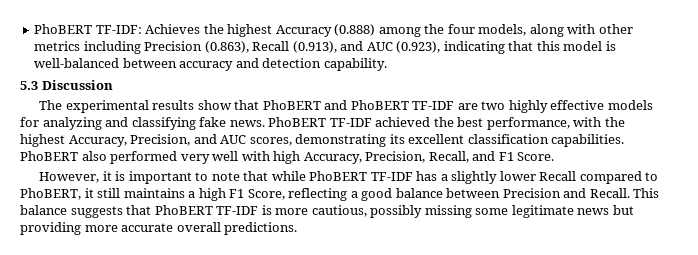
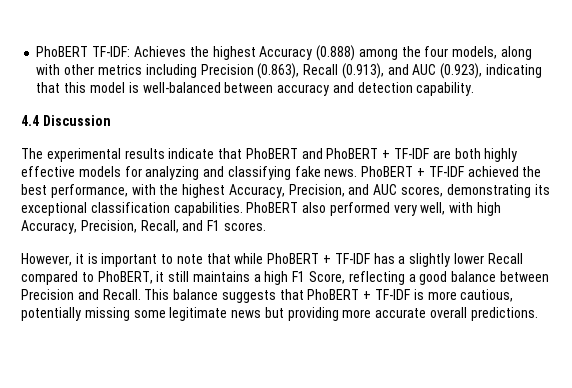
- 5.3 Discussion
+ 4.4 Discussion
- The experimental results show that PhoBERT and PhoBERT TF-IDF are two highly effective models for analyzing and classifying fake news.
+ The experimental results indicate that PhoBERT and PhoBERT + TF-IDF are both highly effective models for analyzing and classifying fake news.
- PhoBERT TF-IDF achieved the best performance, with the highest Accuracy, Precision, and AUC scores, demonstrating its excellent classification capabilities.
+ PhoBERT + TF-IDF achieved the best performance, with the highest Accuracy, Precision, and AUC scores, demonstrating its exceptional classification capabilities.
- PhoBERT also performed very well with high Accuracy, Precision, Recall, and F1 Score.
+ PhoBERT also performed very well, with high Accuracy, Precision, Recall, and F1 scores.
- However, it is important to note that while PhoBERT TF-IDF has a slightly lower Recall compared to PhoBERT, it still maintains a high F1 Score, reflecting a good balance between Precision and Recall.
+ However, it is important to note that while PhoBERT + TF-IDF has a slightly lower Recall compared to PhoBERT, it still maintains a high F1 Score, reflecting a good balance between Precision and Recall.
- This balance suggests that PhoBERT TF-IDF is more cautious, possibly missing some legitimate news but providing more accurate overall predictions.
+ This balance suggests that PhoBERT + TF-IDF is more cautious, potentially missing some legitimate news but providing more accurate overall predictions.

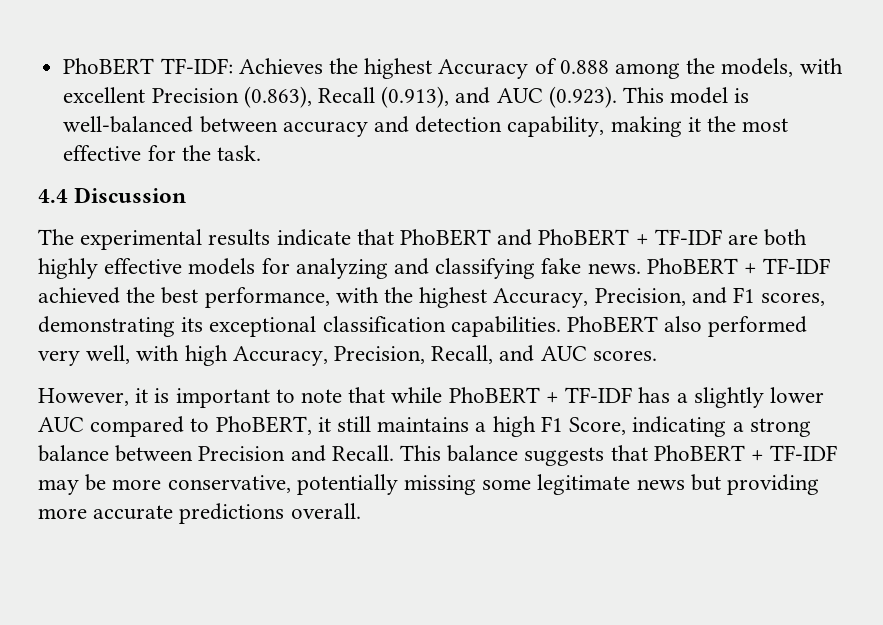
- PhoBERT TF-IDF: Achieves the highest Accuracy (0.888) among the four models, along with other metrics including Precision (0.863), Recall (0.913), and AUC (0.923), indicating that this model is well-balanced between accuracy and detection capability.
+ PhoBERT TF-IDF: Achieves the highest Accuracy of 0.888 among the models, with excellent Precision (0.863), Recall (0.913), and AUC (0.923). This model is well-balanced between accuracy and detection capability, making it the most effective for the task.
- PhoBERT + TF-IDF achieved the best performance, with the highest Accuracy, Precision, and AUC scores, demonstrating its exceptional classification capabilities.
+ PhoBERT + TF-IDF achieved the best performance, with the highest Accuracy, Precision, and F1 scores, demonstrating its exceptional classification capabilities.
- PhoBERT also performed very well, with high Accuracy, Precision, Recall, and F1 scores.
+ PhoBERT also performed very well, with high Accuracy, Precision, Recall, and AUC scores.
- However, it is important to note that while PhoBERT + TF-IDF has a slightly lower Recall compared to PhoBERT, it still maintains a high F1 Score, reflecting a good balance between Precision and Recall.
+ However, it is important to note that while PhoBERT + TF-IDF has a slightly lower AUC compared to PhoBERT, it still maintains a high F1 Score, indicating a strong balance between Precision and Recall.
- This balance suggests that PhoBERT + TF-IDF is more cautious, potentially missing some legitimate news but providing more accurate overall predictions.
+ This balance suggests that PhoBERT + TF-IDF may be more conservative, potentially missing some legitimate news but providing more accurate predictions overall.

